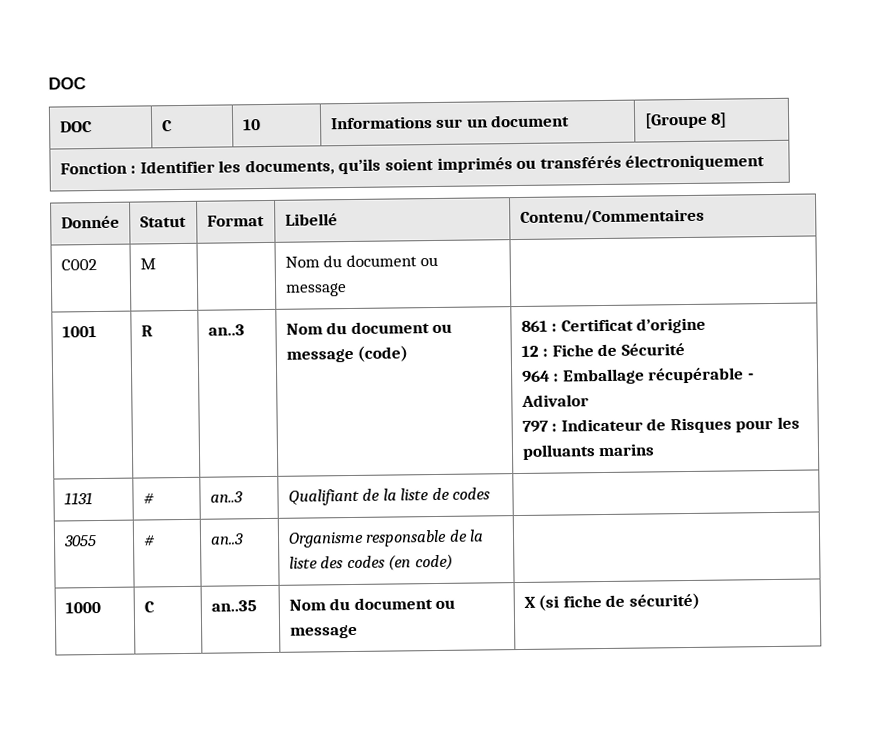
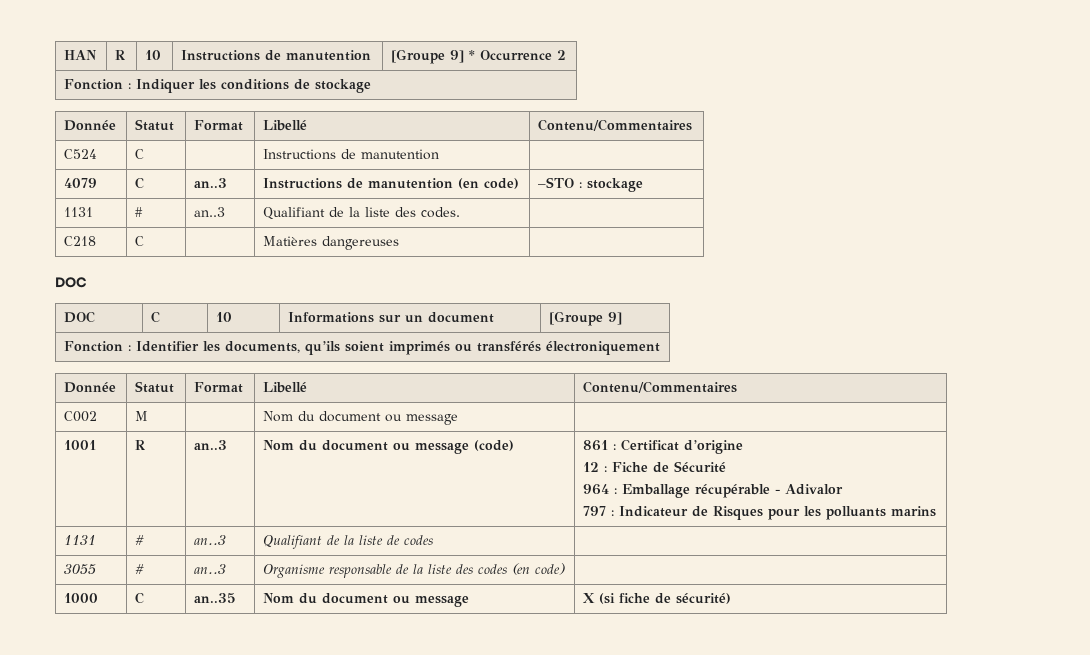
+ HAN | R | 10 | Instructions de manutention | [Groupe 9] * Occurrence 2
+ Fonction : Indiquer les conditions de stockage
+ Donnée | Statut | Format | Libellé | Contenu/Commentaires
+ C524 | C | | Instructions de manutention |
+ 4079 | C | an..3 | Instructions de manutention (en code) | –STO : stockage
+ 1131 | # | an..3 | Qualifiant de la liste des codes. |
+ C218 | C | | Matières dangereuses |
- DOC | C | 10 | Informations sur un document | [Groupe 8]
+ DOC | C | 10 | Informations sur un document | [Groupe 9]

